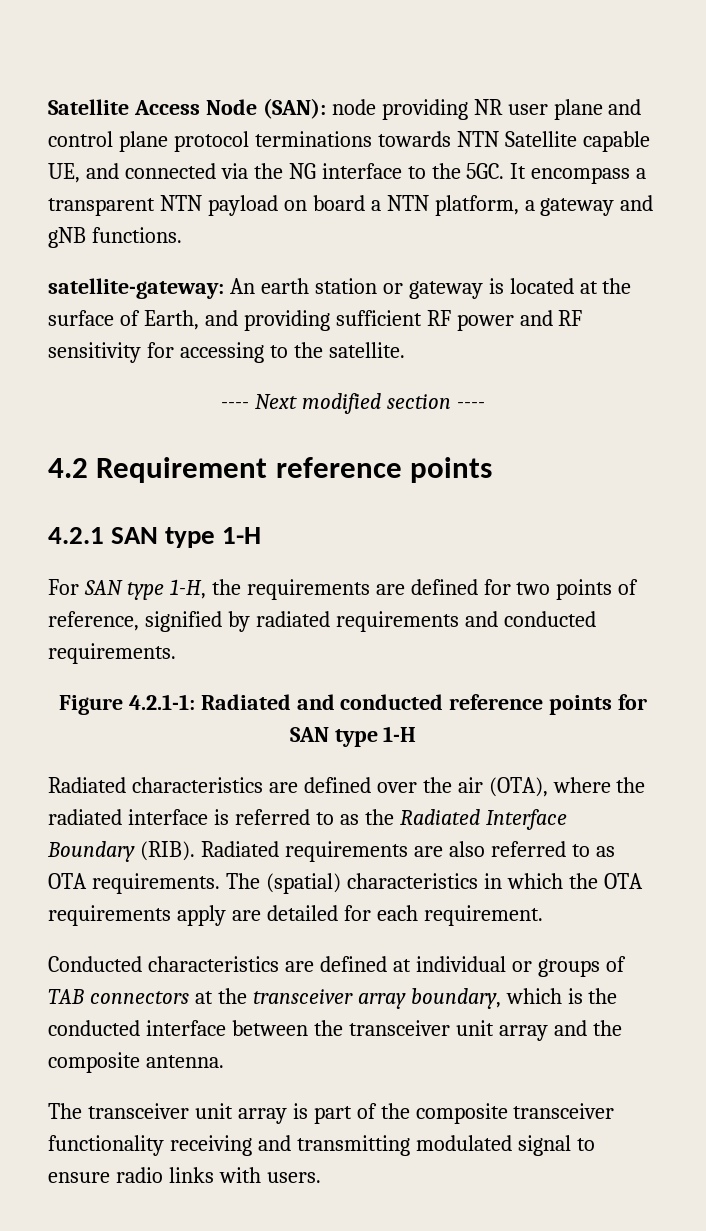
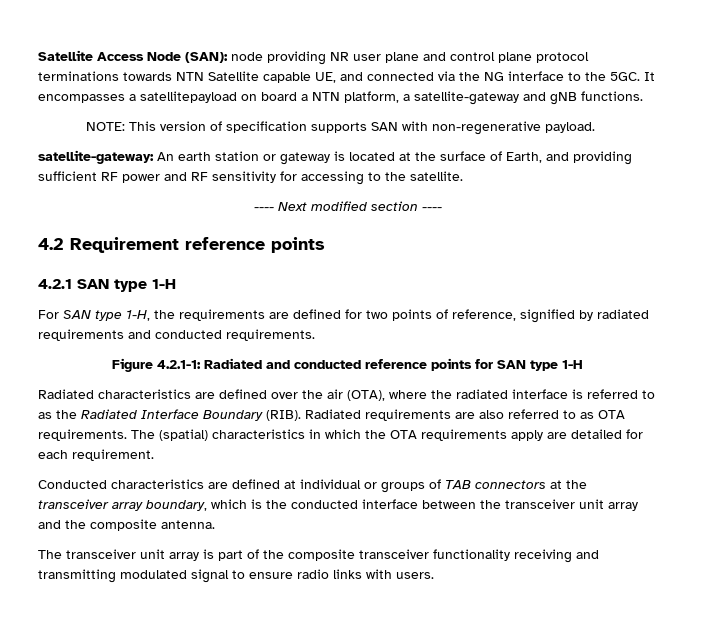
- It encompass a transparent NTN payload on board a NTN platform, a gateway and gNB functions.
+ It encompasses a satellitepayload on board a NTN platform, a satellite-gateway and gNB functions.
+ NOTE: This version of specification supports SAN with non-regenerative payload.

